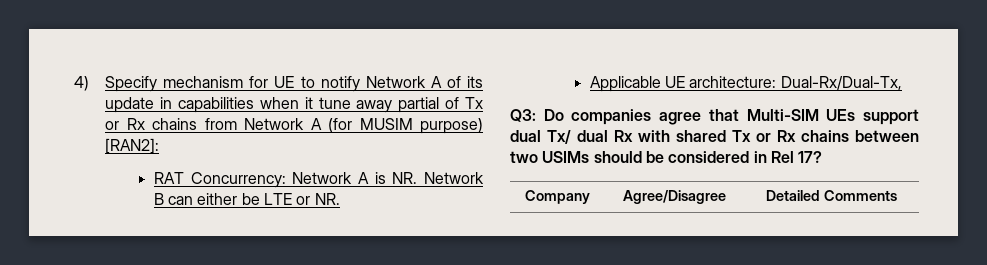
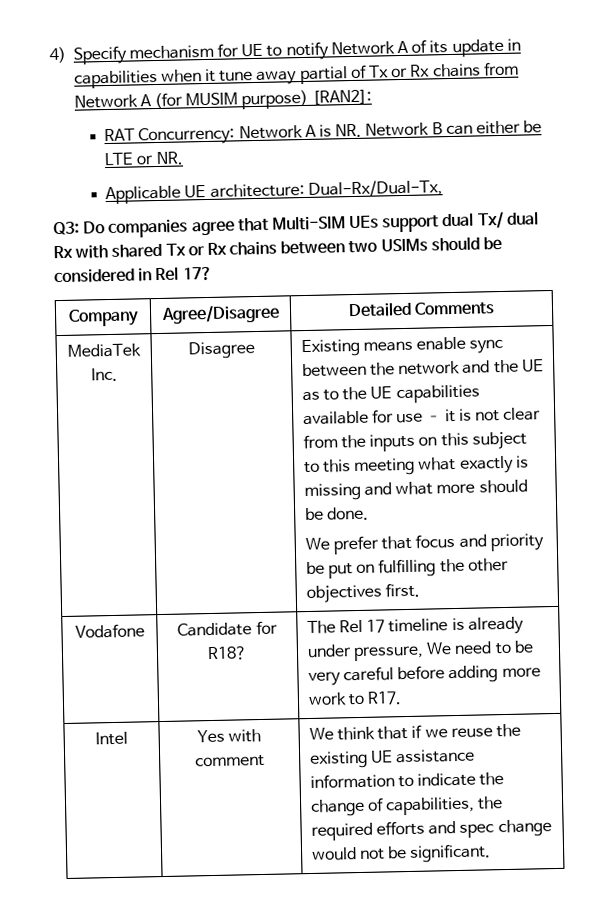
+ MediaTek Inc. | Disagree | Existing means enable sync between the network and the UE as to the UE capabilities available for use – it is not clear from the inputs on this subject to this meeting what exactly is missing and what more should be done.
+ We prefer that focus and priority be put on fulfilling the other objectives first.
+ Vodafone | Candidate for R18? | The Rel 17 timeline is already under pressure, We need to be very careful before adding more work to R17.
+ Intel | Yes with comment | We think that if we reuse the existing UE assistance information to indicate the change of capabilities, the required efforts and spec change would not be significant.

